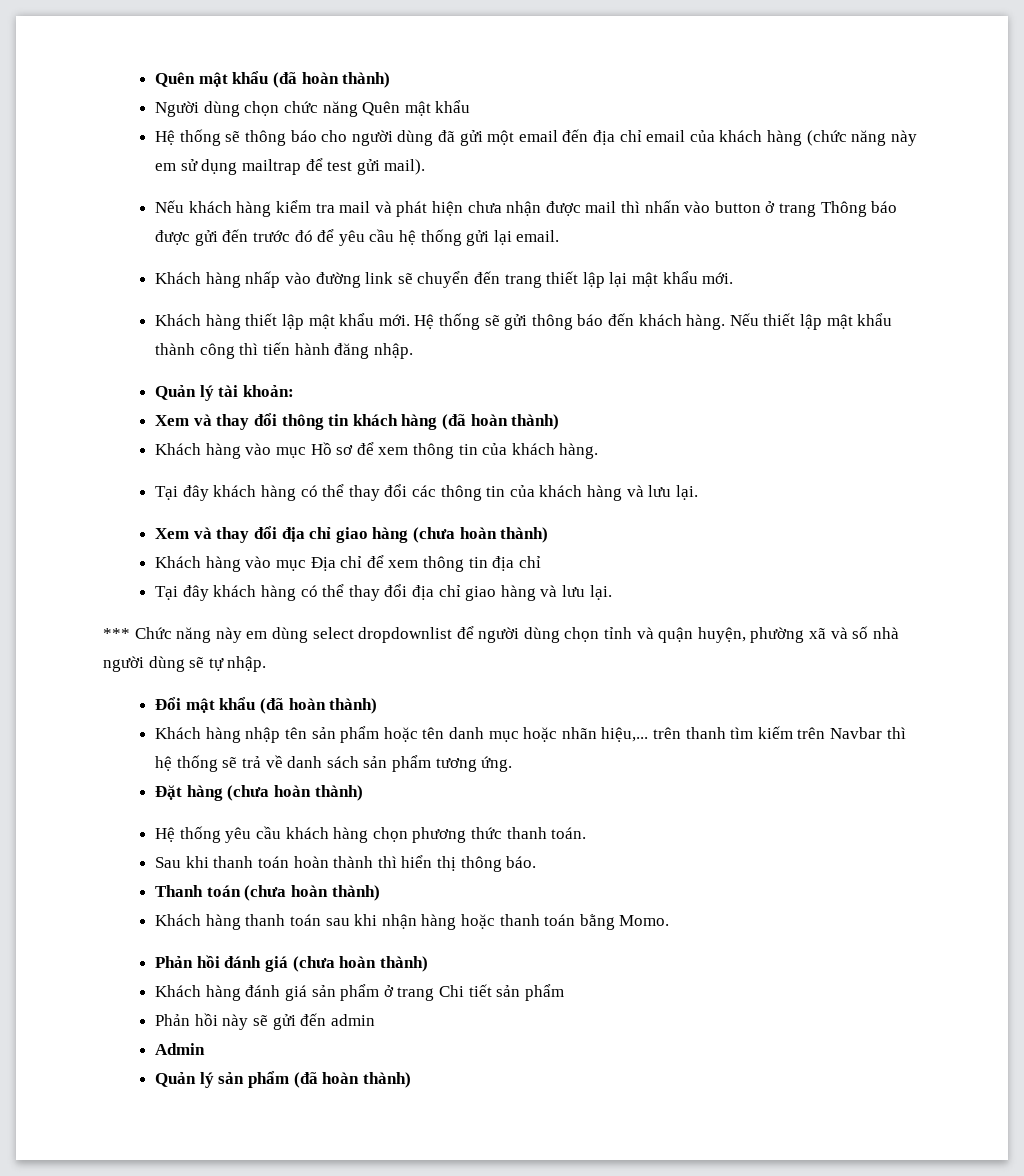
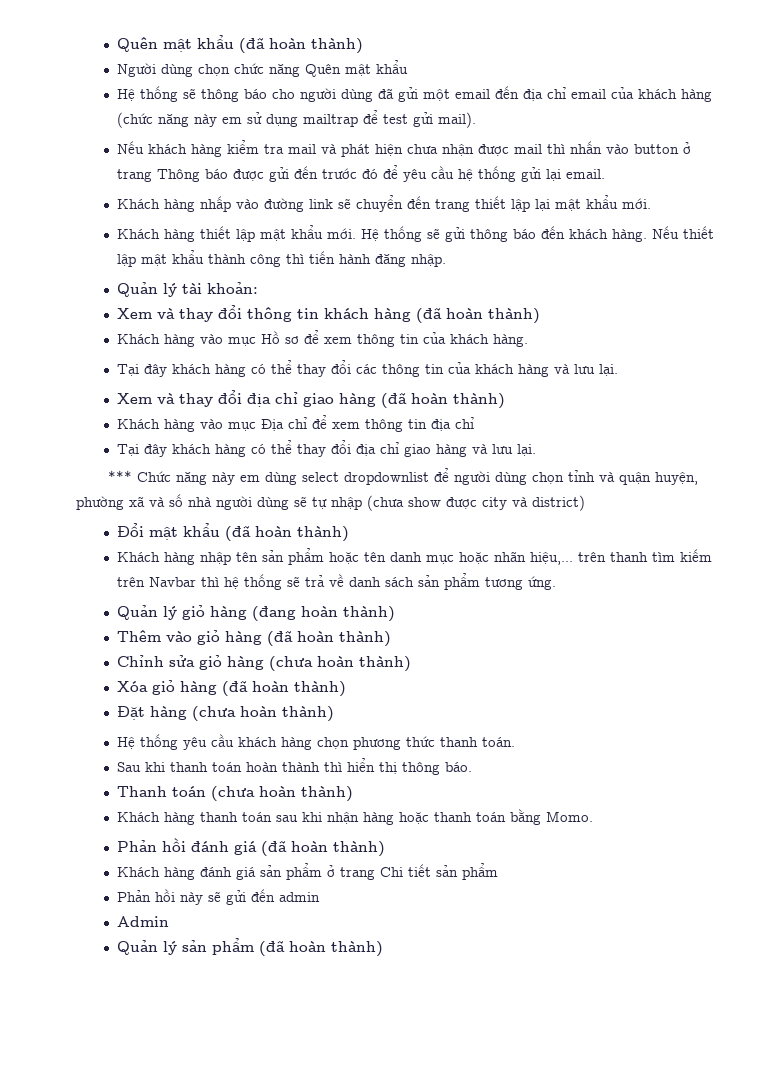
- Xem và thay đổi địa chỉ giao hàng (chưa hoàn thành)
+ Xem và thay đổi địa chỉ giao hàng (đã hoàn thành)
- *** Chức năng này em dùng select dropdownlist để người dùng chọn tỉnh và quận huyện, phường xã và số nhà người dùng sẽ tự nhập.
+ *** Chức năng này em dùng select dropdownlist để người dùng chọn tỉnh và quận huyện, phường xã và số nhà người dùng sẽ tự nhập (chưa show được city và district)
+ Quản lý giỏ hàng (đang hoàn thành)
+ Thêm vào giỏ hàng (đã hoàn thành)
+ Chỉnh sửa giỏ hàng (chưa hoàn thành)
+ Xóa giỏ hàng (đã hoàn thành)
- Phản hồi đánh giá (chưa hoàn thành)
+ Phản hồi đánh giá (đã hoàn thành)

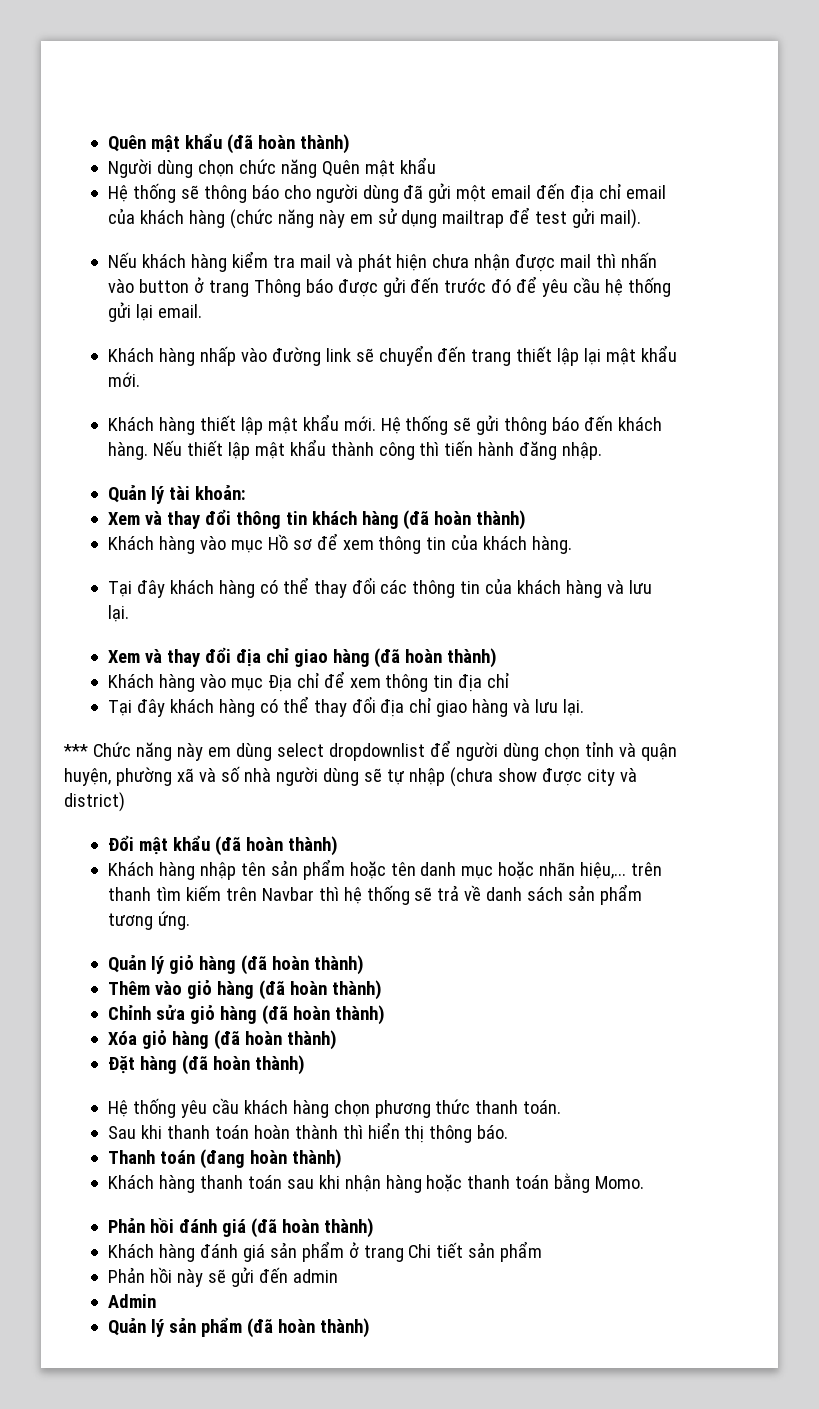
- Quản lý giỏ hàng (đang hoàn thành)
+ Quản lý giỏ hàng (đã hoàn thành)
- Chỉnh sửa giỏ hàng (chưa hoàn thành)
+ Chỉnh sửa giỏ hàng (đã hoàn thành)
- Đặt hàng (chưa hoàn thành)
+ Đặt hàng (đã hoàn thành)
- Thanh toán (chưa hoàn thành)
+ Thanh toán (đang hoàn thành)

